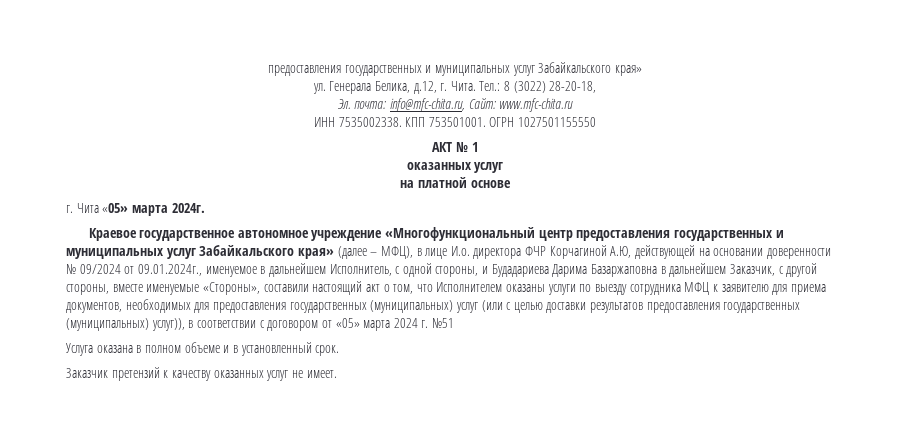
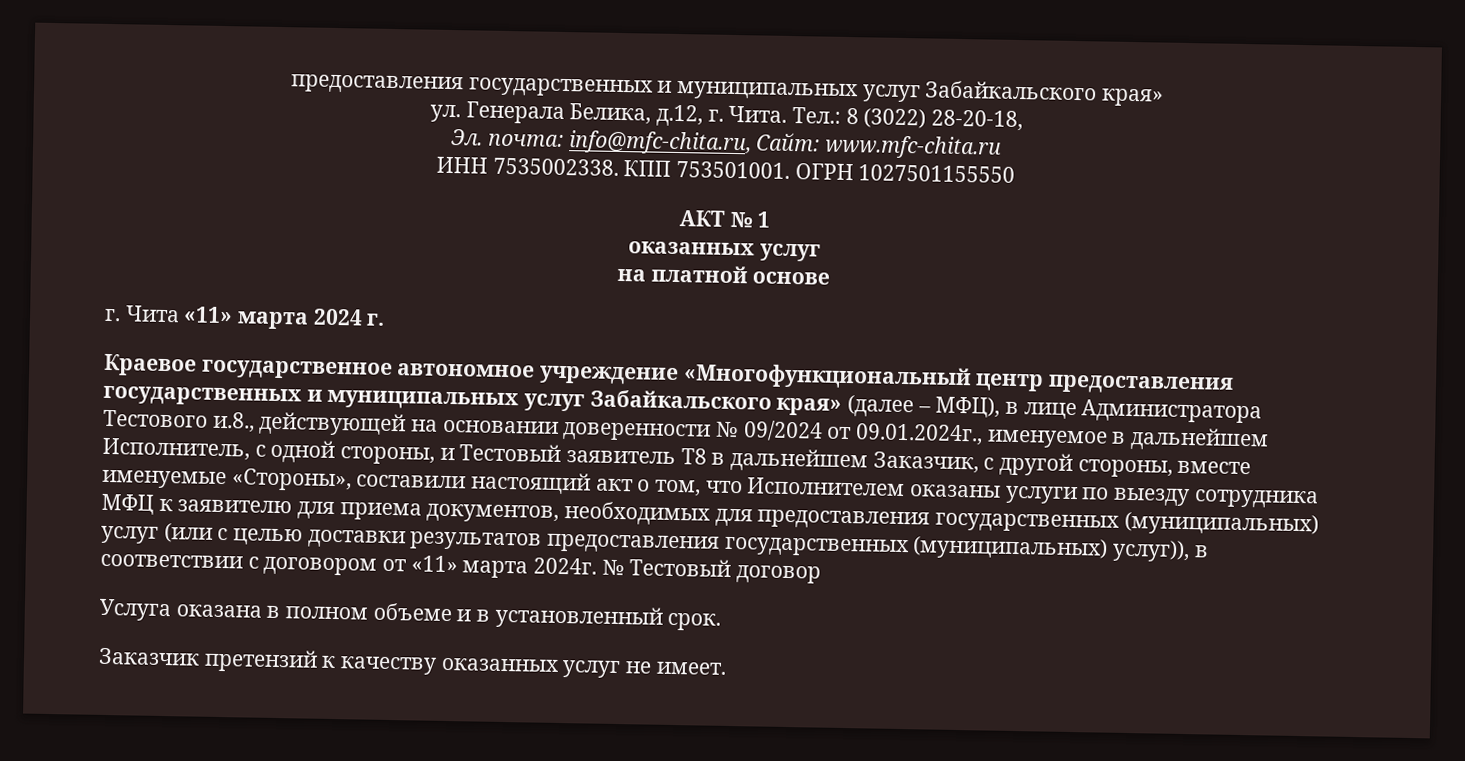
- г. Чита «05» марта 2024г.
+ г. Чита «11» марта 2024 г.
- Краевое государственное автономное учреждение «Многофункциональный центр предоставления государственных и муниципальных услуг Забайкальского края» (далее – МФЦ), в лице И.о. директора ФЧР Корчагиной А.Ю, действующей на основании доверенности № 09/2024 от 09.01.2024г., именуемое в дальнейшем Исполнитель, с одной стороны, и Будадариева Дарима Базаржаповна в дальнейшем Заказчик, с другой стороны, вместе именуемые «Стороны», составили настоящий акт о том, что Исполнителем оказаны услуги по выезду сотрудника МФЦ к заявителю для приема документов, необходимых для предоставления государственных (муниципальных) услуг (или с целью доставки результатов предоставления государственных (муниципальных) услуг)), в соответствии с договором от «05» марта 2024 г. №51
+ Краевое государственное автономное учреждение «Многофункциональный центр предоставления государственных и муниципальных услуг Забайкальского края» (далее – МФЦ), в лице Администратора Тестового и.8., действующей на основании доверенности № 09/2024 от 09.01.2024г., именуемое в дальнейшем Исполнитель, с одной стороны, и Тестовый заявитель Т8 в дальнейшем Заказчик, с другой стороны, вместе именуемые «Стороны», составили настоящий акт о том, что Исполнителем оказаны услуги по выезду сотрудника МФЦ к заявителю для приема документов, необходимых для предоставления государственных (муниципальных) услуг (или с целью доставки результатов предоставления государственных (муниципальных) услуг)), в соответствии с договором от «11» марта 2024г. № Тестовый договор

